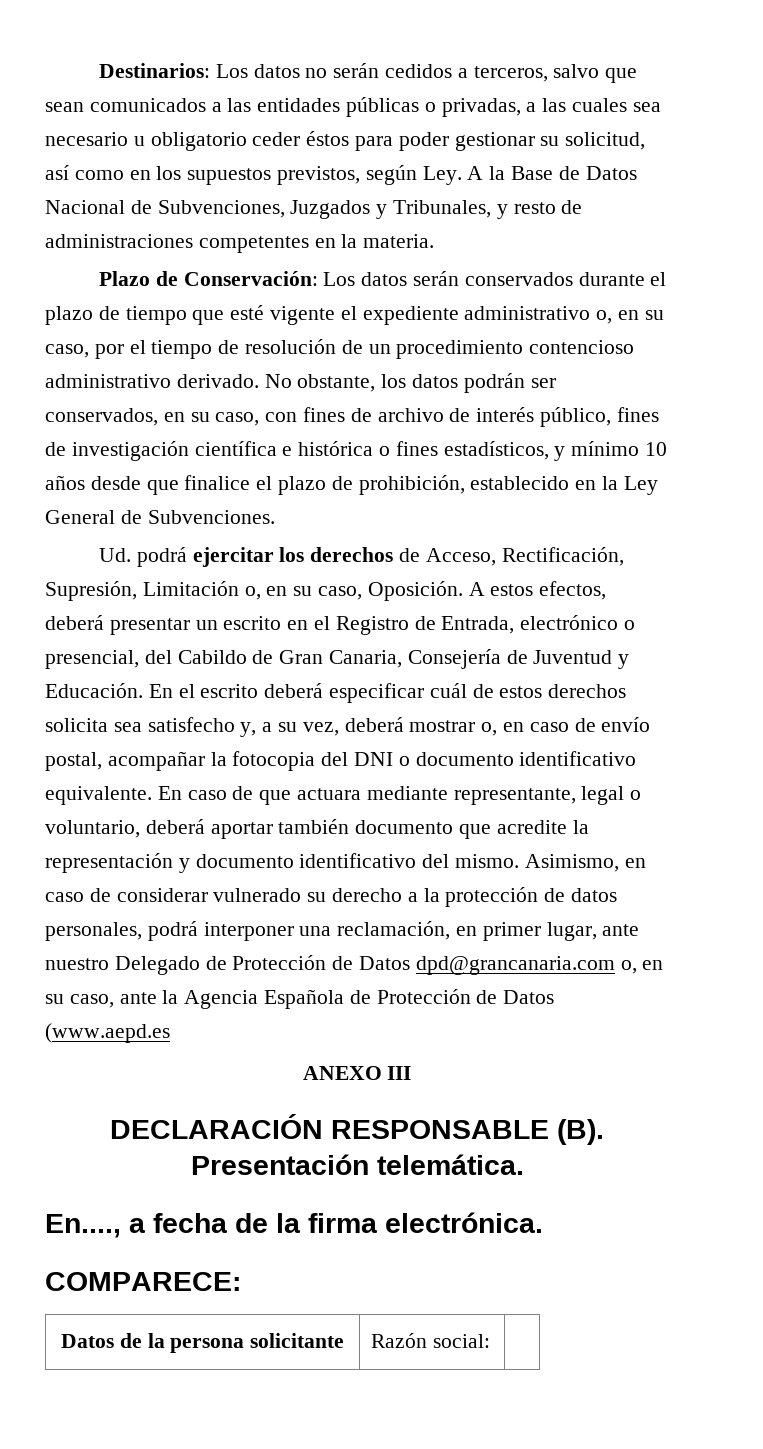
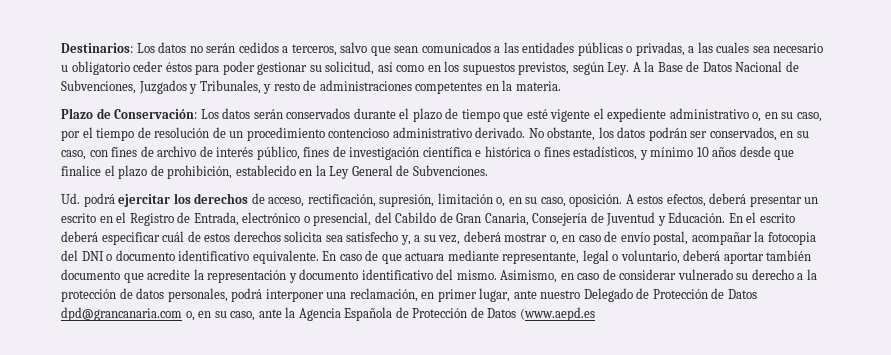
- Ud. podrá ejercitar los derechos de Acceso, Rectificación, Supresión, Limitación o, en su caso, Oposición.
+ Ud. podrá ejercitar los derechos de acceso, rectificación, supresión, limitación o, en su caso, oposición.
- ANEXO III
- DECLARACIÓN RESPONSABLE (B). Presentación telemática.
- En...., a fecha de la firma electrónica.
- COMPARECE:
- Datos de la persona solicitante | Razón social: |

